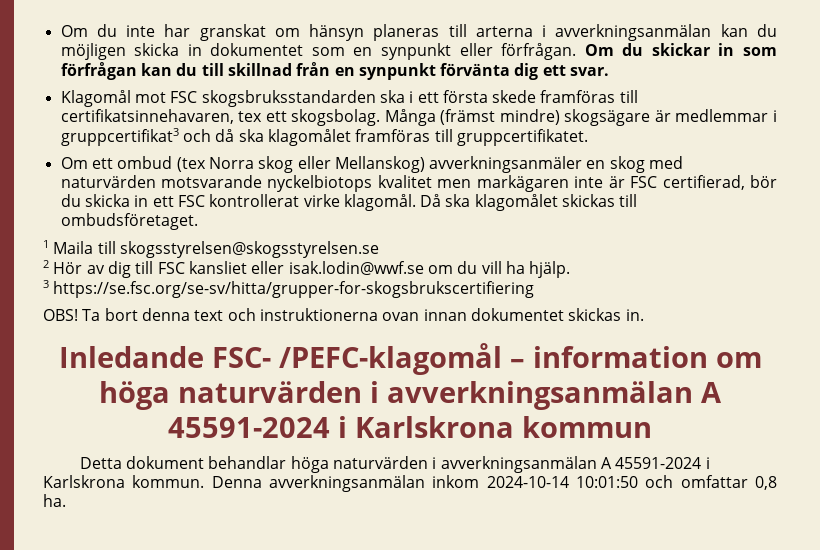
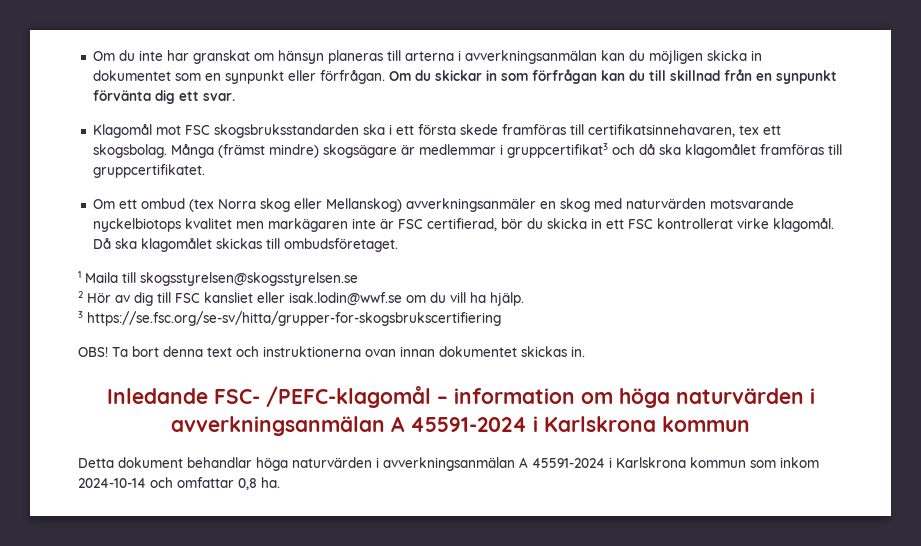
- Detta dokument behandlar höga naturvärden i avverkningsanmälan A 45591-2024 i Karlskrona kommun. Denna avverkningsanmälan inkom 2024-10-14 10:01:50 och omfattar 0,8 ha.
+ Detta dokument behandlar höga naturvärden i avverkningsanmälan A 45591-2024 i Karlskrona kommun som inkom 2024-10-14 och omfattar 0,8 ha.

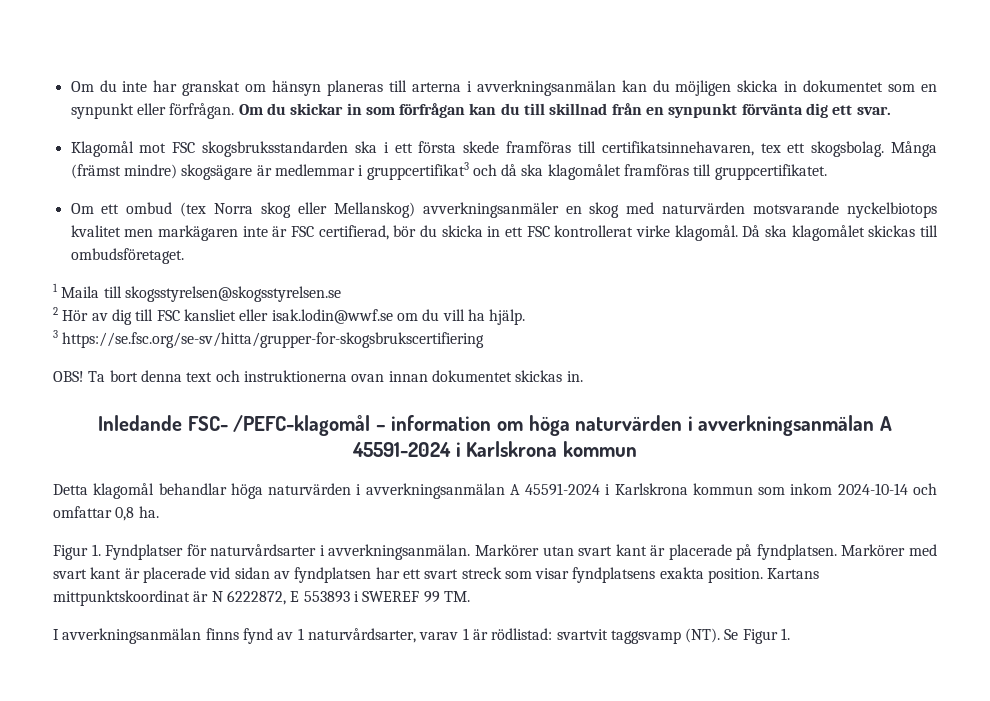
- Detta dokument behandlar höga naturvärden i avverkningsanmälan A 45591-2024 i Karlskrona kommun som inkom 2024-10-14 och omfattar 0,8 ha.
+ Detta klagomål behandlar höga naturvärden i avverkningsanmälan A 45591-2024 i Karlskrona kommun som inkom 2024-10-14 och omfattar 0,8 ha.
+ Figur 1. Fyndplatser för naturvårdsarter i avverkningsanmälan. Markörer utan svart kant är placerade på fyndplatsen. Markörer med svart kant är placerade vid sidan av fyndplatsen har ett svart streck som visar fyndplatsens exakta position. Kartans mittpunktskoordinat är N 6222872, E 553893 i SWEREF 99 TM.
+ I avverkningsanmälan finns fynd av 1 naturvårdsarter, varav 1 är rödlistad: svartvit taggsvamp (NT). Se Figur 1.

